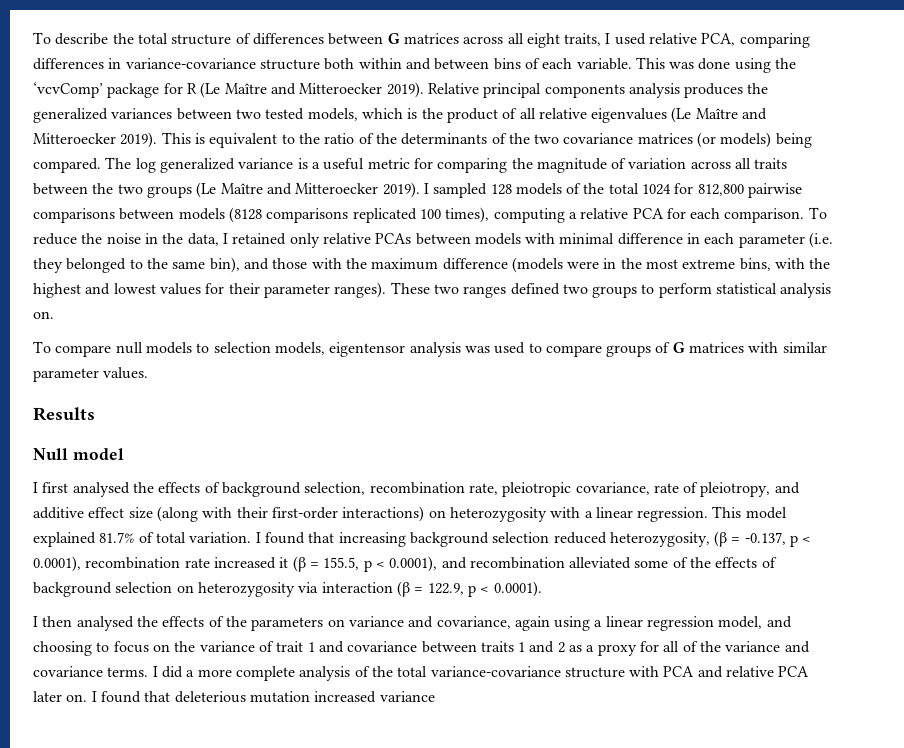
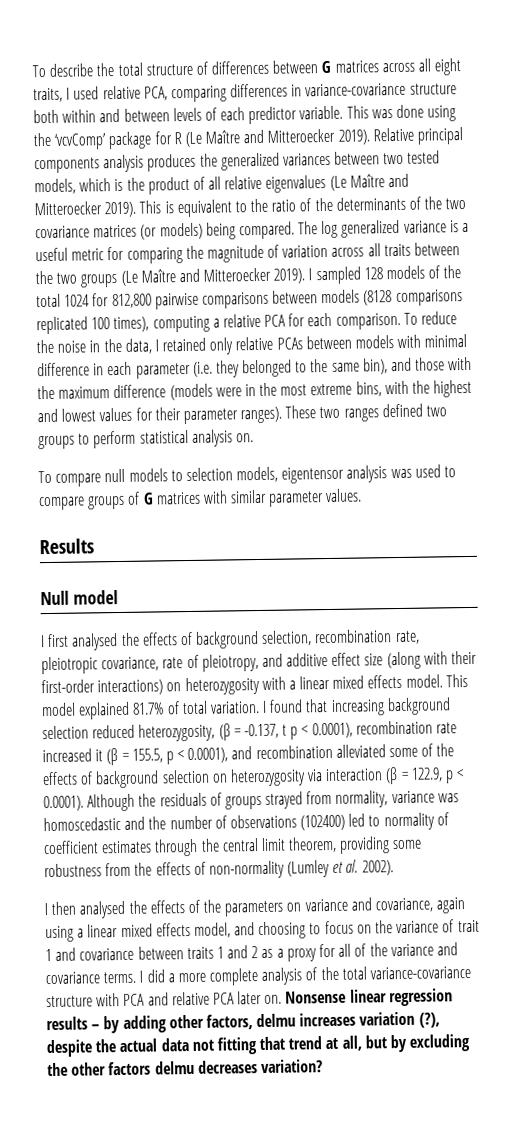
- To describe the total structure of differences between G matrices across all eight traits, I used relative PCA, comparing differences in variance-covariance structure both within and between bins of each variable.
+ To describe the total structure of differences between G matrices across all eight traits, I used relative PCA, comparing differences in variance-covariance structure both within and between levels of each predictor variable.
- I first analysed the effects of background selection, recombination rate, pleiotropic covariance, rate of pleiotropy, and additive effect size (along with their first-order interactions) on heterozygosity with a linear regression.
+ I first analysed the effects of background selection, recombination rate, pleiotropic covariance, rate of pleiotropy, and additive effect size (along with their first-order interactions) on heterozygosity with a linear mixed effects model.
- I found that increasing background selection reduced heterozygosity, (β = -0.137, p < 0.0001), recombination rate increased it (β = 155.5, p < 0.0001), and recombination alleviated some of the effects of background selection on heterozygosity via interaction (β = 122.9, p < 0.0001).
+ I found that increasing background selection reduced heterozygosity, (β = -0.137, t p < 0.0001), recombination rate increased it (β = 155.5, p < 0.0001), and recombination alleviated some of the effects of background selection on heterozygosity via interaction (β = 122.9, p < 0.0001). Although the residuals of groups strayed from normality, variance was homoscedastic and the number of observations (102400) led to normality of coefficient estimates through the central limit theorem, providing some robustness from the effects of non-normality (Lumley et al. 2002).
- I then analysed the effects of the parameters on variance and covariance, again using a linear regression model, and choosing to focus on the variance of trait 1 and covariance between traits 1 and 2 as a proxy for all of the variance and covariance terms.
+ I then analysed the effects of the parameters on variance and covariance, again using a linear mixed effects model, and choosing to focus on the variance of trait 1 and covariance between traits 1 and 2 as a proxy for all of the variance and covariance terms.
- I found that deleterious mutation increased variance
+ Nonsense linear regression results – by adding other factors, delmu increases variation (?), despite the actual data not fitting that trend at all, but by excluding the other factors delmu decreases variation?

